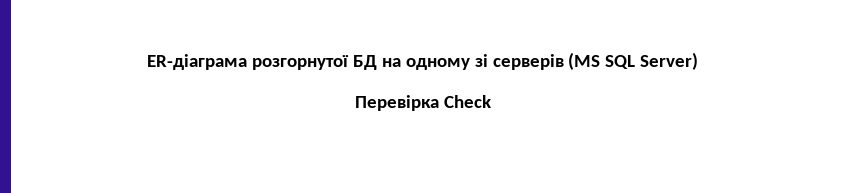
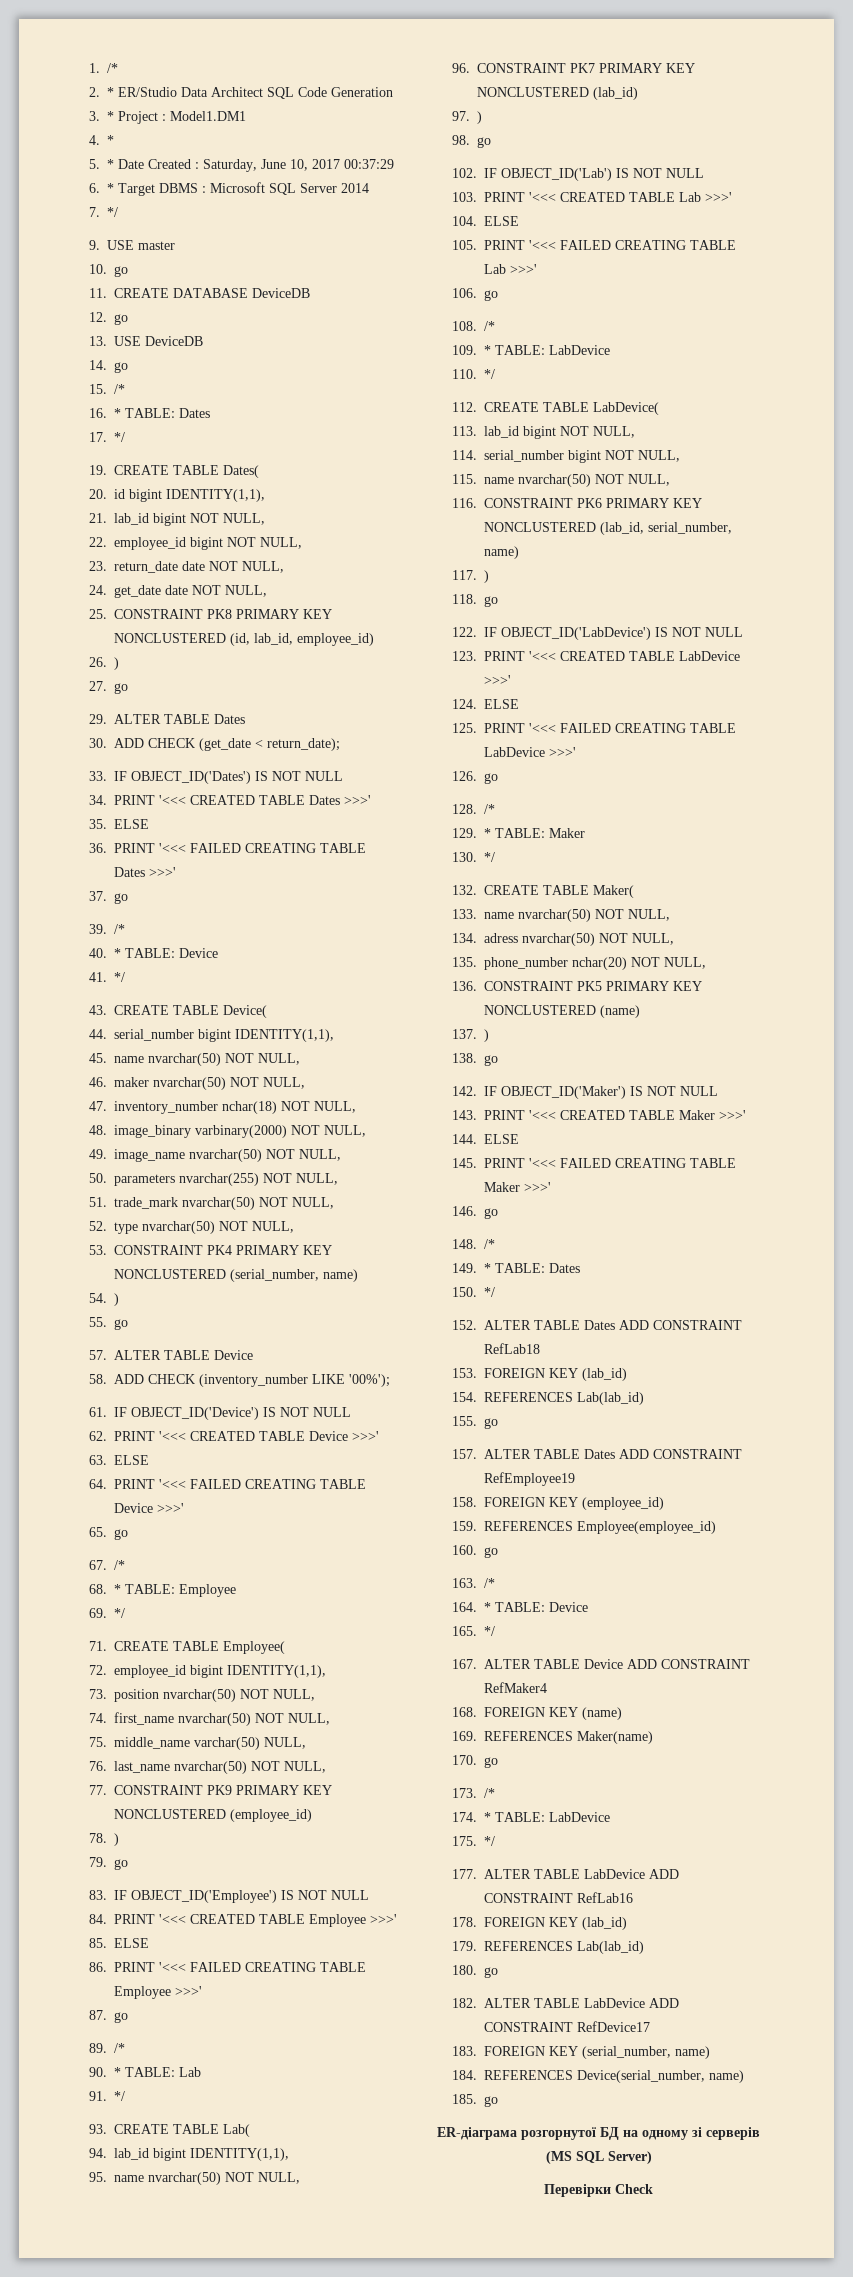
+ 1. /*
+ 2. * ER/Studio Data Architect SQL Code Generation
+ 3. * Project : Model1.DM1
+ 4. *
+ 5. * Date Created : Saturday, June 10, 2017 00:37:29
+ 6. * Target DBMS : Microsoft SQL Server 2014
+ 7. */
+ 9. USE master
+ 10. go
+ 11. CREATE DATABASE DeviceDB
+ 12. go
+ 13. USE DeviceDB
+ 14. go
+ 15. /*
+ 16. * TABLE: Dates
+ 17. */
+ 19. CREATE TABLE Dates(
+ 20. id bigint IDENTITY(1,1),
+ 21. lab_id bigint NOT NULL,
+ 22. employee_id bigint NOT NULL,
+ 23. return_date date NOT NULL,
+ 24. get_date date NOT NULL,
+ 25. CONSTRAINT PK8 PRIMARY KEY NONCLUSTERED (id, lab_id, employee_id)
+ 26. )
+ 27. go
+ 29. ALTER TABLE Dates
+ 30. ADD CHECK (get_date < return_date);
+ 33. IF OBJECT_ID('Dates') IS NOT NULL
+ 34. PRINT '<<< CREATED TABLE Dates >>>'
+ 35. ELSE
+ 36. PRINT '<<< FAILED CREATING TABLE Dates >>>'
+ 37. go
+ 39. /*
+ 40. * TABLE: Device
+ 41. */
+ 43. CREATE TABLE Device(
+ 44. serial_number bigint IDENTITY(1,1),
+ 45. name nvarchar(50) NOT NULL,
+ 46. maker nvarchar(50) NOT NULL,
+ 47. inventory_number nchar(18) NOT NULL,
+ 48. image_binary varbinary(2000) NOT NULL,
+ 49. image_name nvarchar(50) NOT NULL,
+ 50. parameters nvarchar(255) NOT NULL,
+ 51. trade_mark nvarchar(50) NOT NULL,
+ 52. type nvarchar(50) NOT NULL,
+ 53. CONSTRAINT PK4 PRIMARY KEY NONCLUSTERED (serial_number, name)
+ 54. )
+ 55. go
+ 57. ALTER TABLE Device
+ 58. ADD CHECK (inventory_number LIKE '00%');
+ 61. IF OBJECT_ID('Device') IS NOT NULL
+ 62. PRINT '<<< CREATED TABLE Device >>>'
+ 63. ELSE
+ 64. PRINT '<<< FAILED CREATING TABLE Device >>>'
+ 65. go
+ 67. /*
+ 68. * TABLE: Employee
+ 69. */
+ 71. CREATE TABLE Employee(
+ 72. employee_id bigint IDENTITY(1,1),
+ 73. position nvarchar(50) NOT NULL,
+ 74. first_name nvarchar(50) NOT NULL,
+ 75. middle_name varchar(50) NULL,
+ 76. last_name nvarchar(50) NOT NULL,
+ 77. CONSTRAINT PK9 PRIMARY KEY NONCLUSTERED (employee_id)
+ 78. )
+ 79. go
+ 83. IF OBJECT_ID('Employee') IS NOT NULL
+ 84. PRINT '<<< CREATED TABLE Employee >>>'
+ 85. ELSE
+ 86. PRINT '<<< FAILED CREATING TABLE Employee >>>'
+ 87. go
+ 89. /*
+ 90. * TABLE: Lab
+ 91. */
+ 93. CREATE TABLE Lab(
+ 94. lab_id bigint IDENTITY(1,1),
+ 95. name nvarchar(50) NOT NULL,
+ 96. CONSTRAINT PK7 PRIMARY KEY NONCLUSTERED (lab_id)
+ 97. )
+ 98. go
+ 102. IF OBJECT_ID('Lab') IS NOT NULL
+ 103. PRINT '<<< CREATED TABLE Lab >>>'
+ 104. ELSE
+ 105. PRINT '<<< FAILED CREATING TABLE Lab >>>'
+ 106. go
+ 108. /*
+ 109. * TABLE: LabDevice
+ 110. */
+ 112. CREATE TABLE LabDevice(
+ 113. lab_id bigint NOT NULL,
+ 114. serial_number bigint NOT NULL,
+ 115. name nvarchar(50) NOT NULL,
+ 116. CONSTRAINT PK6 PRIMARY KEY NONCLUSTERED (lab_id, serial_number, name)
+ 117. )
+ 118. go
+ 122. IF OBJECT_ID('LabDevice') IS NOT NULL
+ 123. PRINT '<<< CREATED TABLE LabDevice >>>'
+ 124. ELSE
+ 125. PRINT '<<< FAILED CREATING TABLE LabDevice >>>'
+ 126. go
+ 128. /*
+ 129. * TABLE: Maker
+ 130. */
+ 132. CREATE TABLE Maker(
+ 133. name nvarchar(50) NOT NULL,
+ 134. adress nvarchar(50) NOT NULL,
+ 135. phone_number nchar(20) NOT NULL,
+ 136. CONSTRAINT PK5 PRIMARY KEY NONCLUSTERED (name)
+ 137. )
+ 138. go
+ 142. IF OBJECT_ID('Maker') IS NOT NULL
+ 143. PRINT '<<< CREATED TABLE Maker >>>'
+ 144. ELSE
+ 145. PRINT '<<< FAILED CREATING TABLE Maker >>>'
+ 146. go
+ 148. /*
+ 149. * TABLE: Dates
+ 150. */
+ 152. ALTER TABLE Dates ADD CONSTRAINT RefLab18
+ 153. FOREIGN KEY (lab_id)
+ 154. REFERENCES Lab(lab_id)
+ 155. go
+ 157. ALTER TABLE Dates ADD CONSTRAINT RefEmployee19
+ 158. FOREIGN KEY (employee_id)
+ 159. REFERENCES Employee(employee_id)
+ 160. go
+ 163. /*
+ 164. * TABLE: Device
+ 165. */
+ 167. ALTER TABLE Device ADD CONSTRAINT RefMaker4
+ 168. FOREIGN KEY (name)
+ 169. REFERENCES Maker(name)
+ 170. go
+ 173. /*
+ 174. * TABLE: LabDevice
+ 175. */
+ 177. ALTER TABLE LabDevice ADD CONSTRAINT RefLab16
+ 178. FOREIGN KEY (lab_id)
+ 179. REFERENCES Lab(lab_id)
+ 180. go
+ 182. ALTER TABLE LabDevice ADD CONSTRAINT RefDevice17
+ 183. FOREIGN KEY (serial_number, name)
+ 184. REFERENCES Device(serial_number, name)
+ 185. go
- Перевірка Check
+ Перевірки Check

